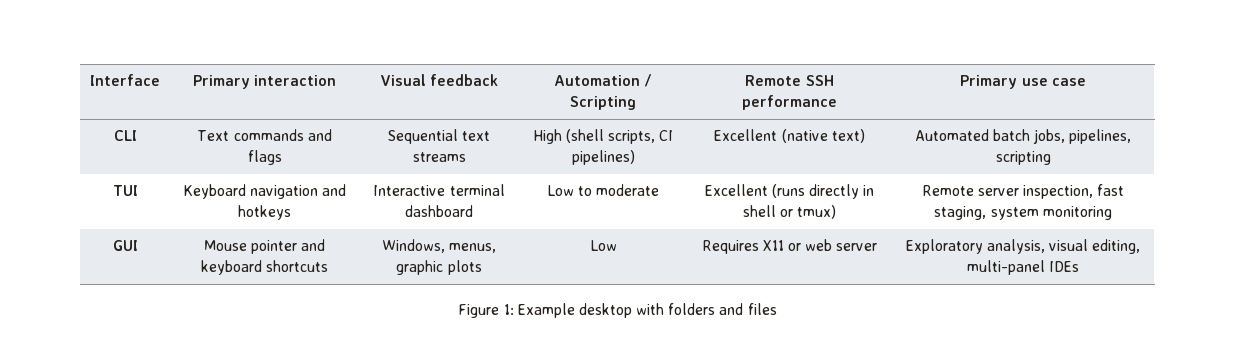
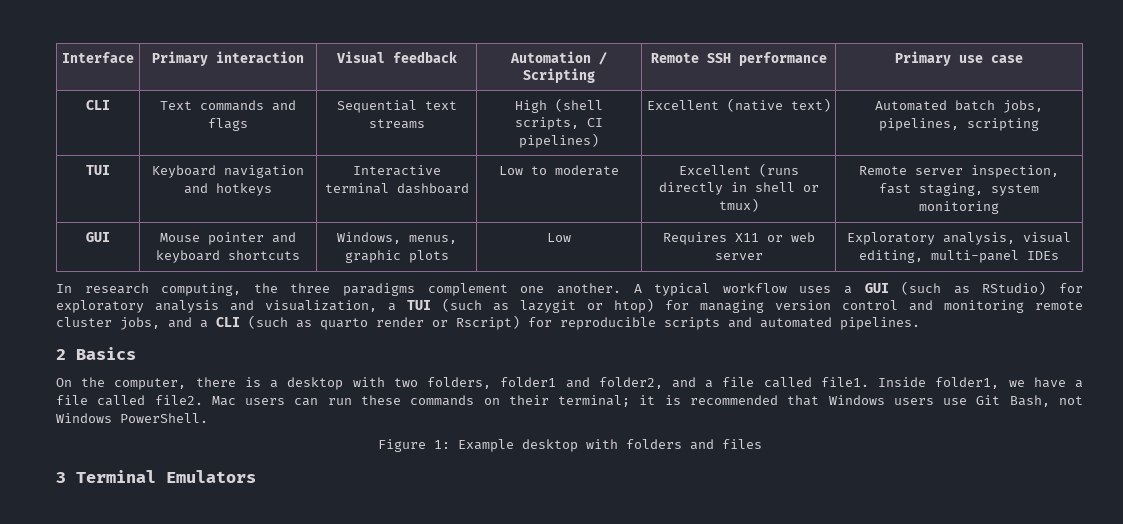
+ In research computing, the three paradigms complement one another. A typical workflow uses a GUI (such as RStudio) for exploratory analysis and visualization, a TUI (such as lazygit or htop) for managing version control and monitoring remote cluster jobs, and a CLI (such as quarto render or Rscript) for reproducible scripts and automated pipelines.
+ 2 Basics
+ On the computer, there is a desktop with two folders, folder1 and folder2, and a file called file1. Inside folder1, we have a file called file2. Mac users can run these commands on their terminal; it is recommended that Windows users use Git Bash, not Windows PowerShell.
+ 3 Terminal Emulators

